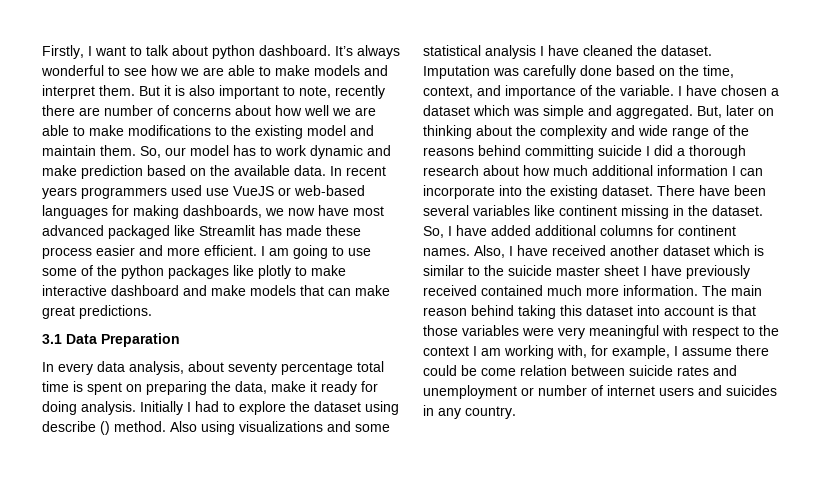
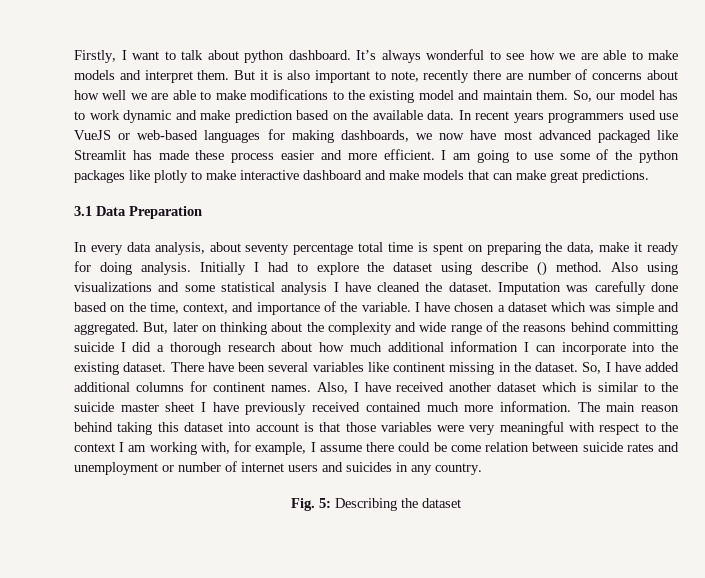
+ Fig. 5: Describing the dataset

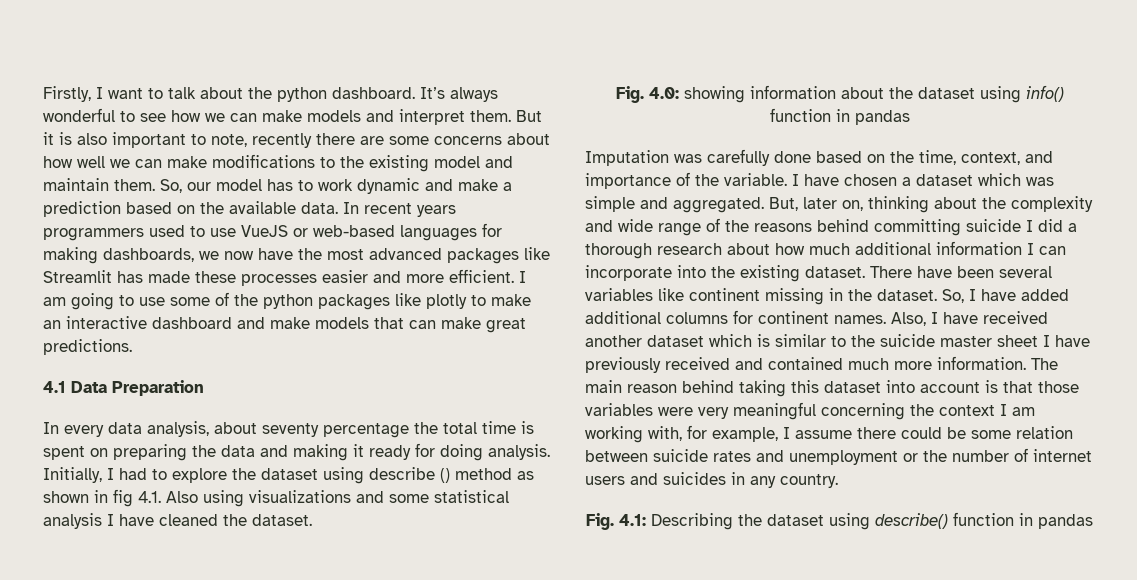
- Firstly, I want to talk about python dashboard.
+ Firstly, I want to talk about the python dashboard.
- It’s always wonderful to see how we are able to make models and interpret them.
+ It’s always wonderful to see how we can make models and interpret them.
- But it is also important to note, recently there are number of concerns about how well we are able to make modifications to the existing model and maintain them.
+ But it is also important to note, recently there are some concerns about how well we can make modifications to the existing model and maintain them.
- So, our model has to work dynamic and make prediction based on the available data.
+ So, our model has to work dynamic and make a prediction based on the available data.
- In recent years programmers used use VueJS or web-based languages for making dashboards, we now have most advanced packaged like Streamlit has made these process easier and more efficient.
+ In recent years programmers used to use VueJS or web-based languages for making dashboards, we now have the most advanced packages like Streamlit has made these processes easier and more efficient.
- I am going to use some of the python packages like plotly to make interactive dashboard and make models that can make great predictions.
+ I am going to use some of the python packages like plotly to make an interactive dashboard and make models that can make great predictions.
- 3.1 Data Preparation
+ 4.1 Data Preparation
- In every data analysis, about seventy percentage total time is spent on preparing the data, make it ready for doing analysis.
+ In every data analysis, about seventy percentage the total time is spent on preparing the data and making it ready for doing analysis.
- Initially I had to explore the dataset using describe () method. Also using visualizations and some statistical analysis I have cleaned the dataset. Imputation was carefully done based on the time, context, and importance of the variable.
+ Initially, I had to explore the dataset using describe () method as shown in fig 4.1. Also using visualizations and some statistical analysis I have cleaned the dataset.
+ Fig. 4.0: showing information about the dataset using info() function in pandas
+ Imputation was carefully done based on the time, context, and importance of the variable.
- But, later on thinking about the complexity and wide range of the reasons behind committing suicide I did a thorough research about how much additional information I can incorporate into the existing dataset.
+ But, later on, thinking about the complexity and wide range of the reasons behind committing suicide I did a thorough research about how much additional information I can incorporate into the existing dataset.
- Also, I have received another dataset which is similar to the suicide master sheet I have previously received contained much more information.
+ Also, I have received another dataset which is similar to the suicide master sheet I have previously received and contained much more information.
- The main reason behind taking this dataset into account is that those variables were very meaningful with respect to the context I am working with, for example, I assume there could be come relation between suicide rates and unemployment or number of internet users and suicides in any country.
+ The main reason behind taking this dataset into account is that those variables were very meaningful concerning the context I am working with, for example, I assume there could be some relation between suicide rates and unemployment or the number of internet users and suicides in any country.
- Fig. 5: Describing the dataset
+ Fig. 4.1: Describing the dataset using describe() function in pandas

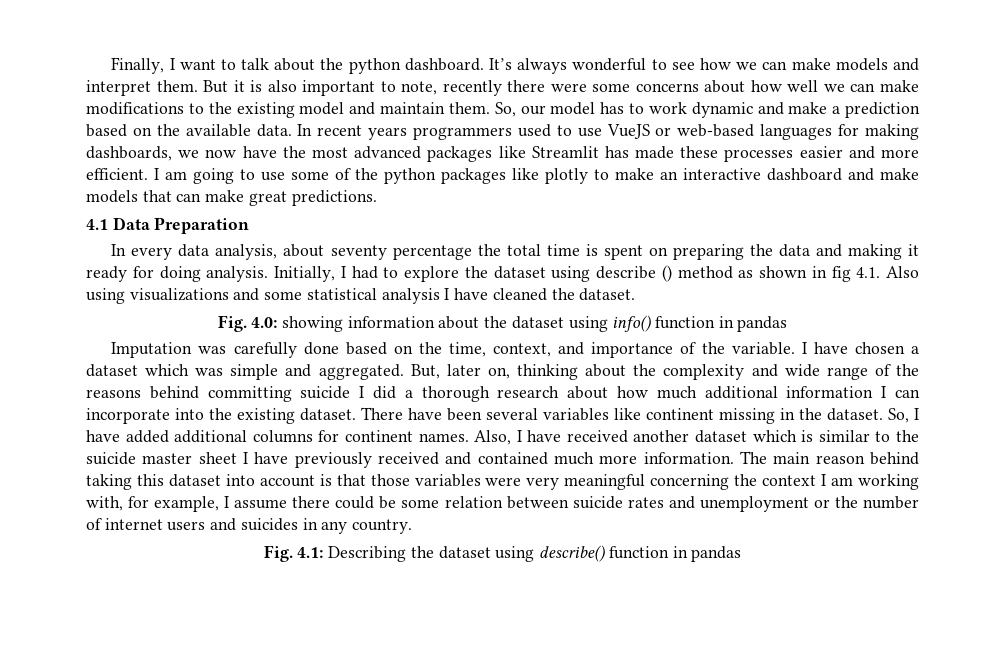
- Firstly, I want to talk about the python dashboard.
+ Finally, I want to talk about the python dashboard.
- But it is also important to note, recently there are some concerns about how well we can make modifications to the existing model and maintain them.
+ But it is also important to note, recently there were some concerns about how well we can make modifications to the existing model and maintain them.

